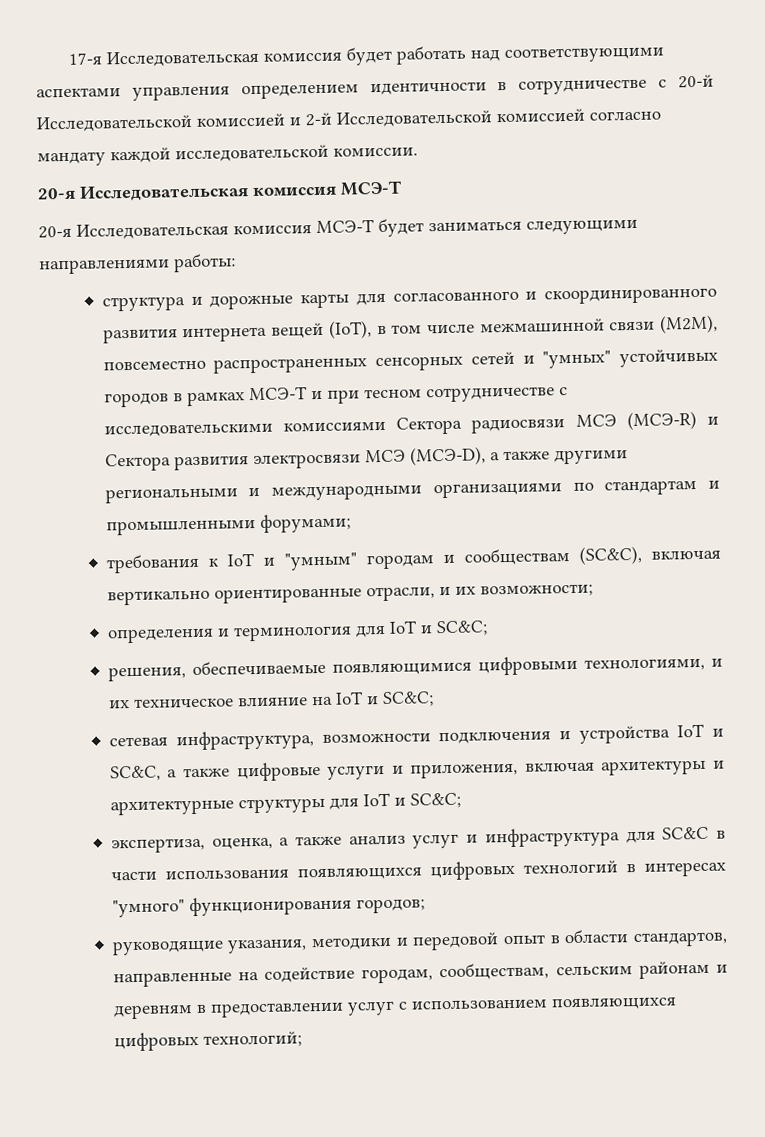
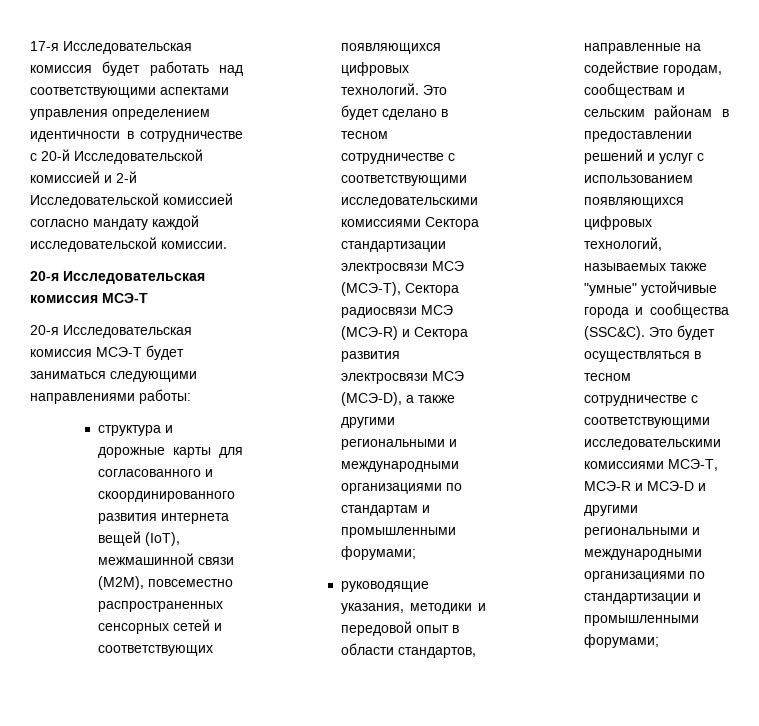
- структура и дорожные карты для согласованного и скоординированного развития интернета вещей (IoT), в том числе межмашинной связи (M2M), повсеместно распространенных сенсорных сетей и "умных" устойчивых городов в рамках МСЭ-Т и при тесном сотрудничестве с исследовательскими комиссиями Сектора радиосвязи МСЭ (МСЭ-R) и Сектора развития электросвязи МСЭ (МСЭ-D), а также другими региональными и международными организациями по стандартам и промышленными форумами;
+ структура и дорожные карты для согласованного и скоординированного развития интернета вещей (IoT), межмашинной связи (M2M), повсеместно распространенных сенсорных сетей и соответствующих появляющихся цифровых технологий. Это будет сделано в тесном сотрудничестве с соответствующими исследовательскими комиссиями Сектора стандартизации электросвязи МСЭ (МСЭ-Т), Сектора радиосвязи МСЭ (МСЭ-R) и Сектора развития электросвязи МСЭ (МСЭ-D), а также другими региональными и международными организациями по стандартам и промышленными форумами;
- требования к IoT и "умным" городам и сообществам (SC&C), включая вертикально ориентированные отрасли, и их возможности;
- определения и терминология для IoT и SC&C;
- решения, обеспечиваемые появляющимися цифровыми технологиями, и их техническое влияние на IoT и SC&C;
- сетевая инфраструктура, возможности подключения и устройства IoT и SC&C, а также цифровые услуги и приложения, включая архитектуры и архитектурные структуры для IoT и SC&C;
- экспертиза, оценка, а также анализ услуг и инфраструктура для SC&C в части использования появляющихся цифровых технологий в интересах "умного" функционирования городов;
- руководящие указания, методики и передовой опыт в области стандартов, направленные на содействие городам, сообществам, сельским районам и деревням в предоставлении услуг с использованием появляющихся цифровых технологий;
+ руководящие указания, методики и передовой опыт в области стандартов, направленные на содействие городам, сообществам и сельским районам в предоставлении решений и услуг с использованием появляющихся цифровых технологий, называемых также "умные" устойчивые города и сообщества (SSC&C). Это будет осуществляться в тесном сотрудничестве с соответствующими исследовательскими комиссиями МСЭ-T, МСЭ-R и МСЭ-D и другими региональными и международными организациями по стандартизации и промышленными форумами;

